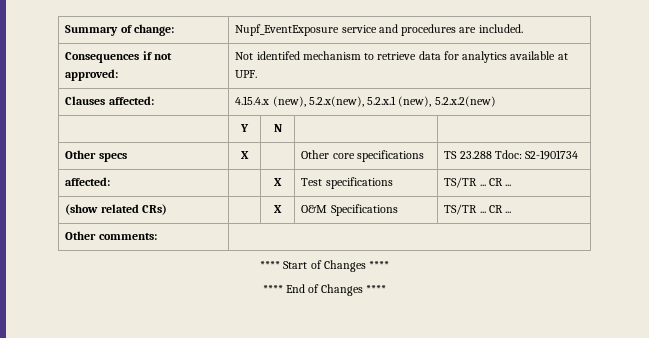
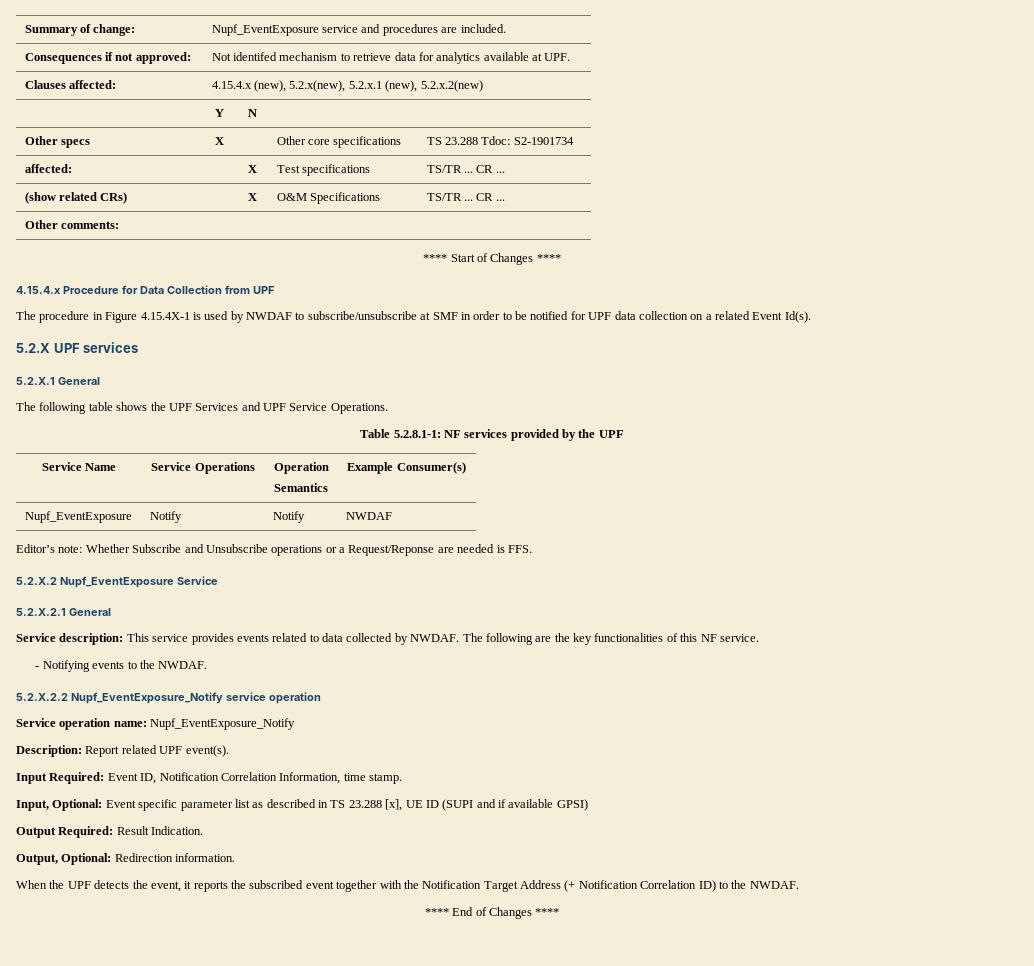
+ 4.15.4.x Procedure for Data Collection from UPF
+ The procedure in Figure 4.15.4X-1 is used by NWDAF to subscribe/unsubscribe at SMF in order to be notified for UPF data collection on a related Event Id(s).
+ 5.2.X UPF services
+ 5.2.X.1 General
+ The following table shows the UPF Services and UPF Service Operations.
+ Table 5.2.8.1-1: NF services provided by the UPF
+ Service Name | Service Operations | Operation
+ Semantics | Example Consumer(s)
+ Nupf_EventExposure | Notify | Notify | NWDAF
+ Editor’s note: Whether Subscribe and Unsubscribe operations or a Request/Reponse are needed is FFS.
+ 5.2.X.2 Nupf_EventExposure Service
+ 5.2.X.2.1 General
+ Service description: This service provides events related to data collected by NWDAF. The following are the key functionalities of this NF service.
+ - Notifying events to the NWDAF.
+ 5.2.X.2.2 Nupf_EventExposure_Notify service operation
+ Service operation name: Nupf_EventExposure_Notify
+ Description: Report related UPF event(s).
+ Input Required: Event ID, Notification Correlation Information, time stamp.
+ Input, Optional: Event specific parameter list as described in TS 23.288 [x], UE ID (SUPI and if available GPSI)
+ Output Required: Result Indication.
+ Output, Optional: Redirection information.
+ When the UPF detects the event, it reports the subscribed event together with the Notification Target Address (+ Notification Correlation ID) to the NWDAF.

